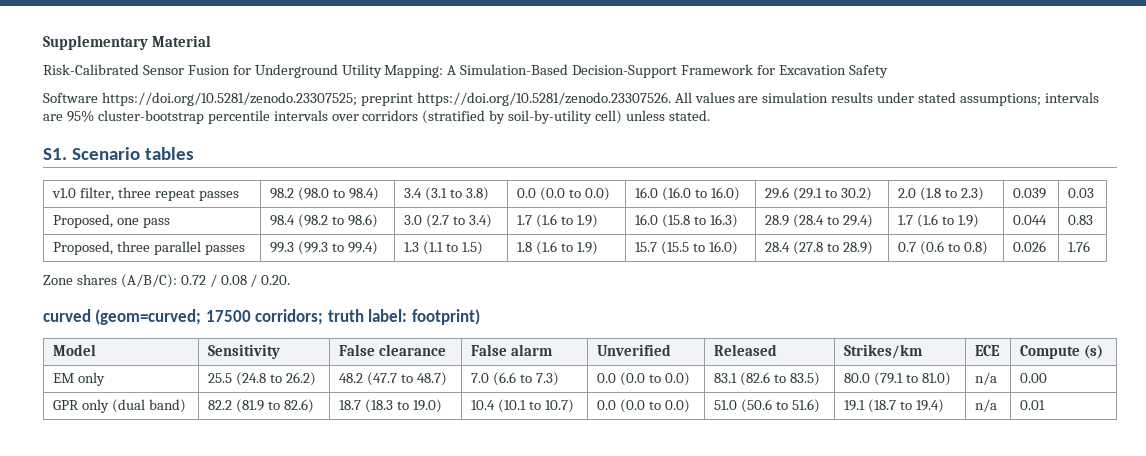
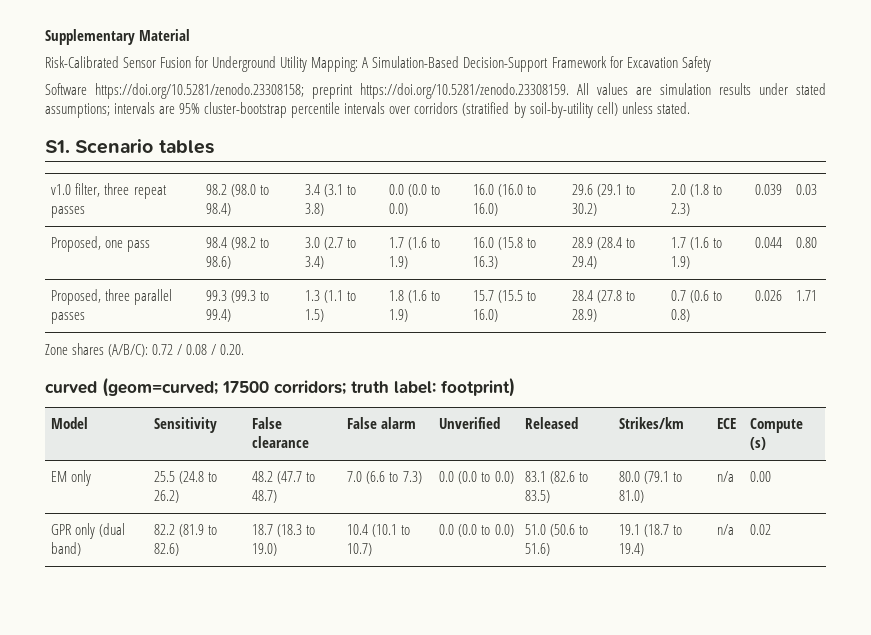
- Software https://doi.org/10.5281/zenodo.23307525; preprint https://doi.org/10.5281/zenodo.23307526. All values are simulation results under stated assumptions; intervals are 95% cluster-bootstrap percentile intervals over corridors (stratified by soil-by-utility cell) unless stated.
+ Software https://doi.org/10.5281/zenodo.23308158; preprint https://doi.org/10.5281/zenodo.23308159. All values are simulation results under stated assumptions; intervals are 95% cluster-bootstrap percentile intervals over corridors (stratified by soil-by-utility cell) unless stated.
- Proposed, one pass | 98.4 (98.2 to 98.6) | 3.0 (2.7 to 3.4) | 1.7 (1.6 to 1.9) | 16.0 (15.8 to 16.3) | 28.9 (28.4 to 29.4) | 1.7 (1.6 to 1.9) | 0.044 | 0.83
+ Proposed, one pass | 98.4 (98.2 to 98.6) | 3.0 (2.7 to 3.4) | 1.7 (1.6 to 1.9) | 16.0 (15.8 to 16.3) | 28.9 (28.4 to 29.4) | 1.7 (1.6 to 1.9) | 0.044 | 0.80
- Proposed, three parallel passes | 99.3 (99.3 to 99.4) | 1.3 (1.1 to 1.5) | 1.8 (1.6 to 1.9) | 15.7 (15.5 to 16.0) | 28.4 (27.8 to 28.9) | 0.7 (0.6 to 0.8) | 0.026 | 1.76
+ Proposed, three parallel passes | 99.3 (99.3 to 99.4) | 1.3 (1.1 to 1.5) | 1.8 (1.6 to 1.9) | 15.7 (15.5 to 16.0) | 28.4 (27.8 to 28.9) | 0.7 (0.6 to 0.8) | 0.026 | 1.71
- GPR only (dual band) | 82.2 (81.9 to 82.6) | 18.7 (18.3 to 19.0) | 10.4 (10.1 to 10.7) | 0.0 (0.0 to 0.0) | 51.0 (50.6 to 51.6) | 19.1 (18.7 to 19.4) | n/a | 0.01
+ GPR only (dual band) | 82.2 (81.9 to 82.6) | 18.7 (18.3 to 19.0) | 10.4 (10.1 to 10.7) | 0.0 (0.0 to 0.0) | 51.0 (50.6 to 51.6) | 19.1 (18.7 to 19.4) | n/a | 0.02

